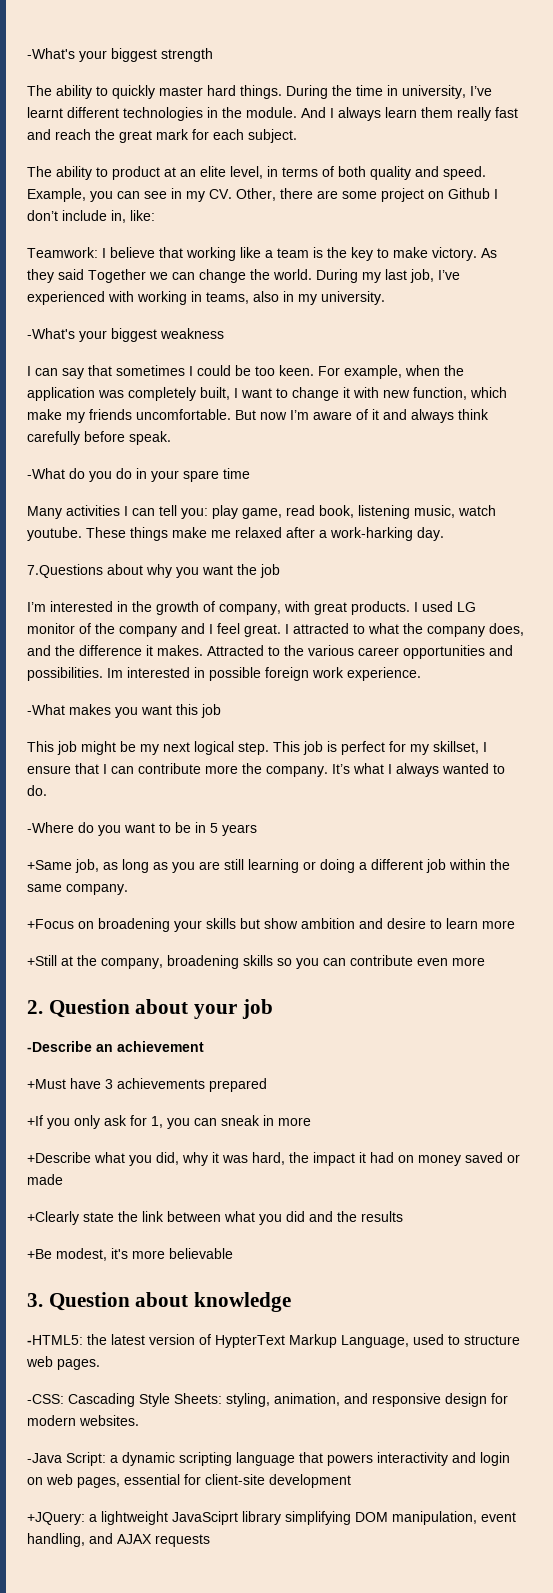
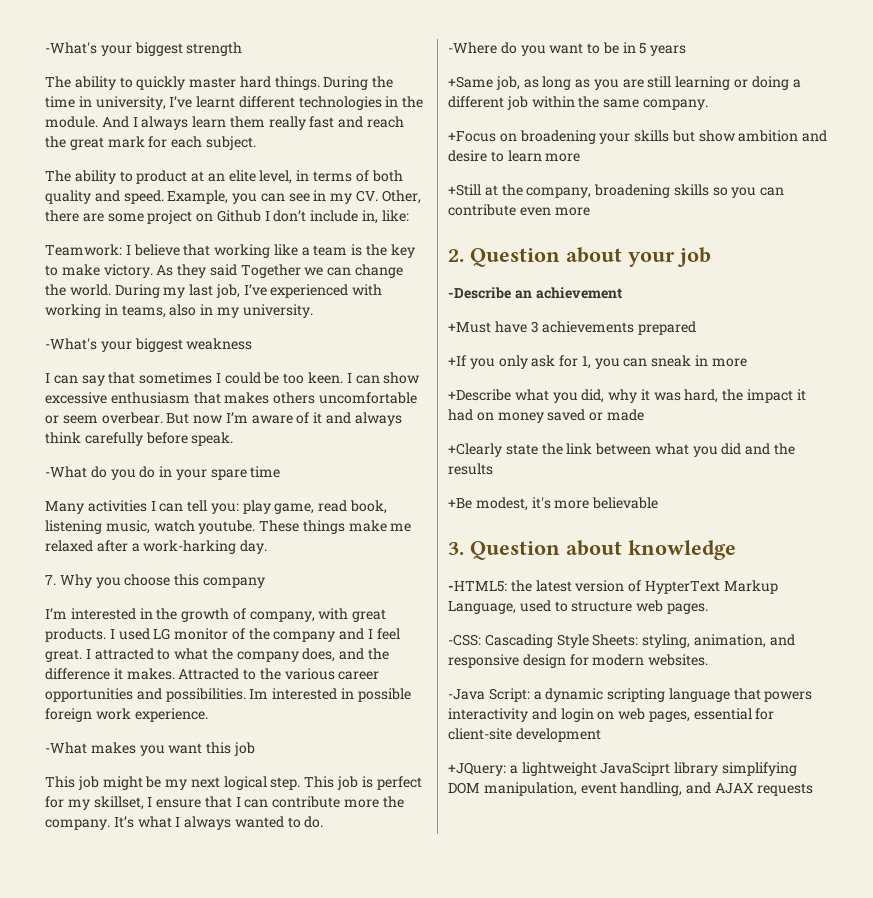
- For example, when the application was completely built, I want to change it with new function, which make my friends uncomfortable.
+ I can show excessive enthusiasm that makes others uncomfortable or seem overbear.
- 7.Questions about why you want the job
+ 7. Why you choose this company

